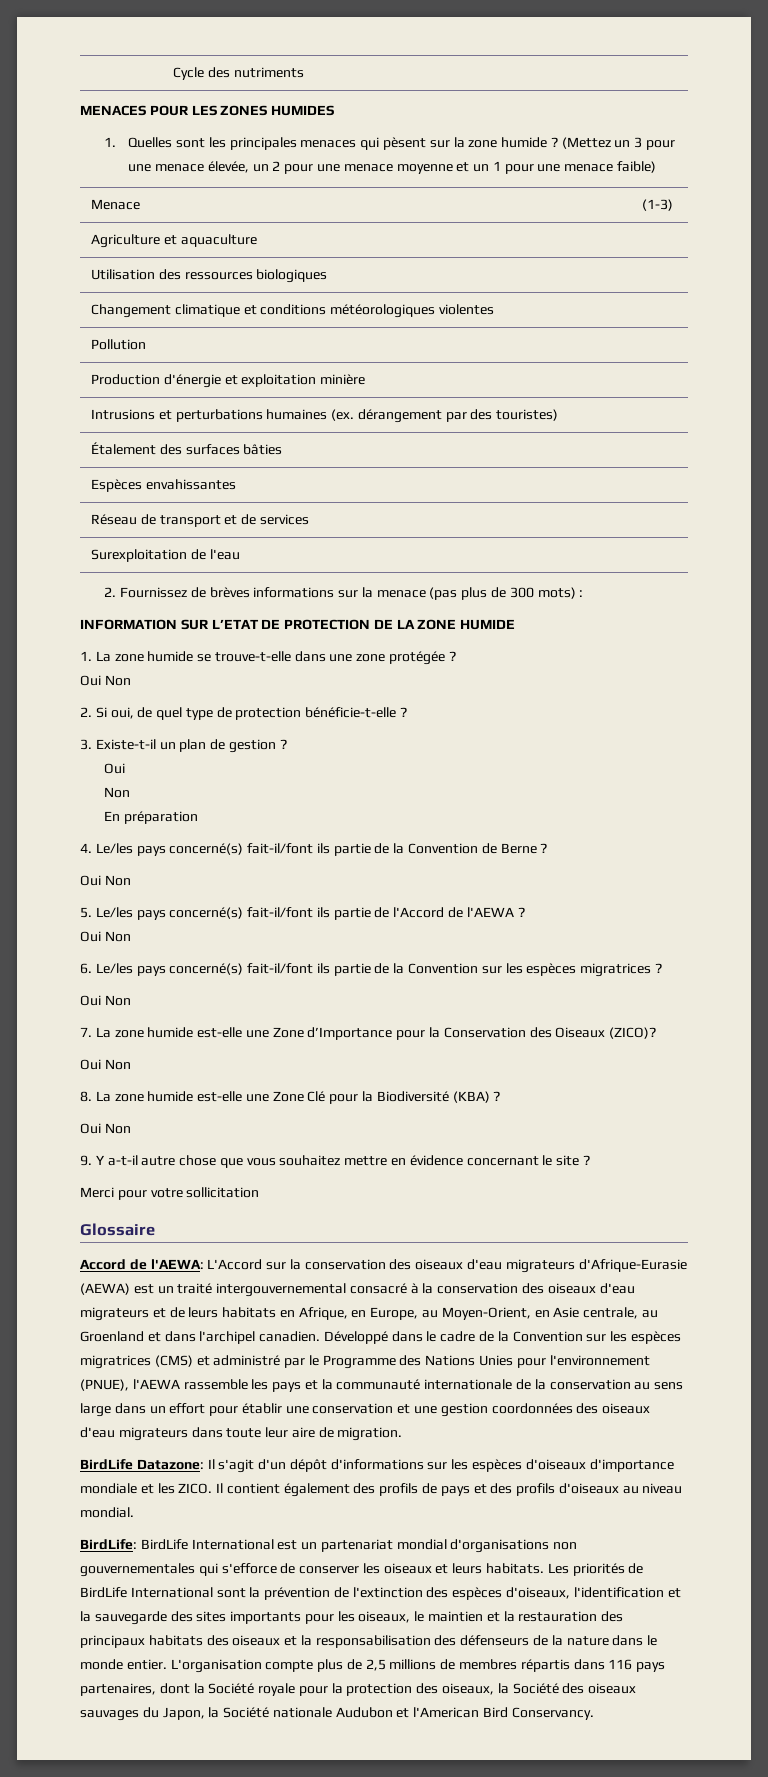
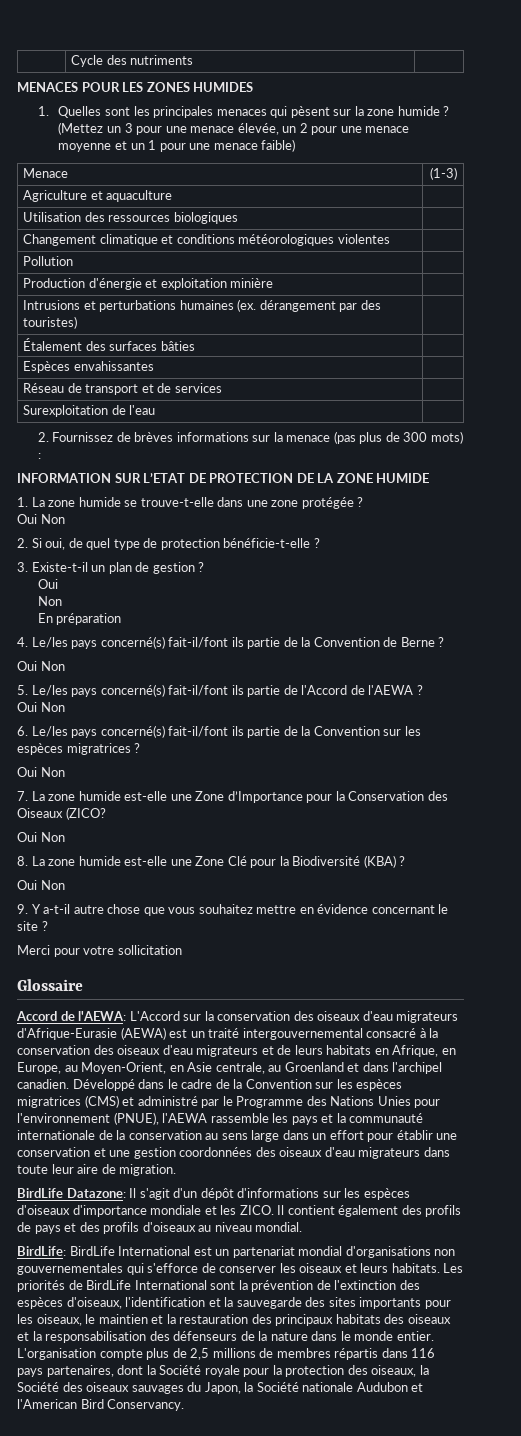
- 7. La zone humide est-elle une Zone d’Importance pour la Conservation des Oiseaux (ZICO)?
+ 7. La zone humide est-elle une Zone d’Importance pour la Conservation des Oiseaux (ZICO?

